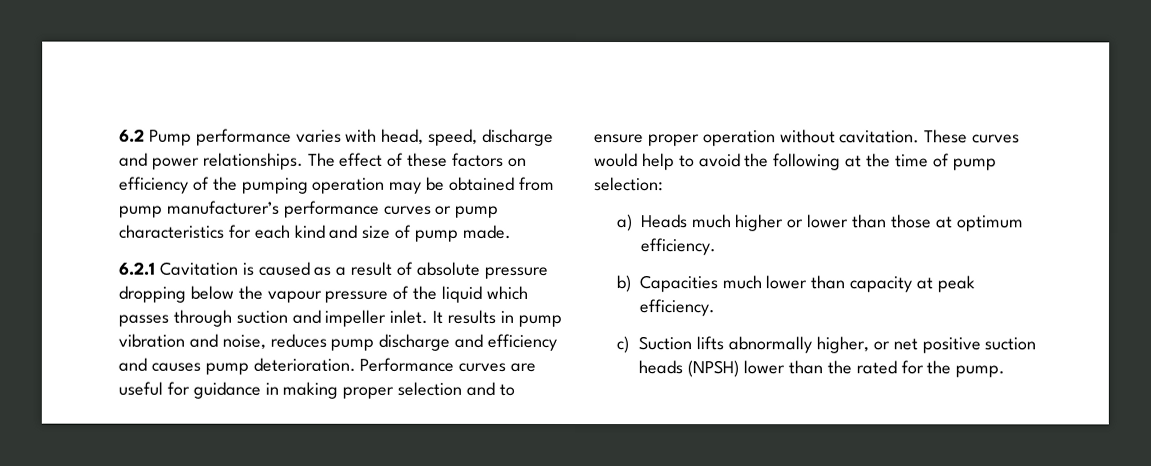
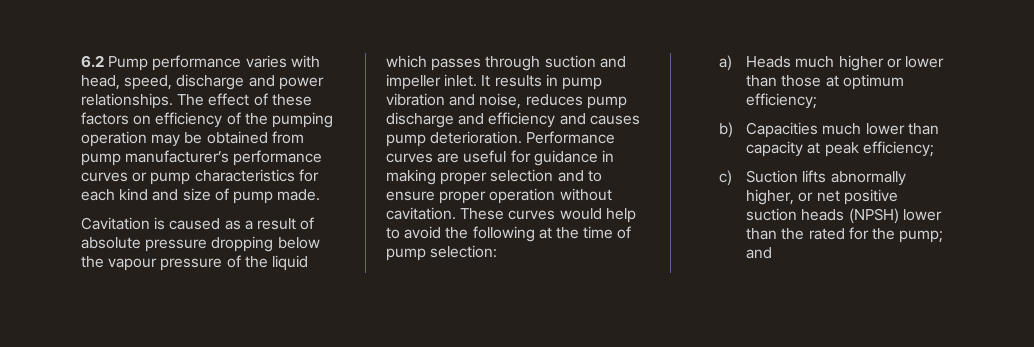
- 6.2.1 Cavitation is caused as a result of absolute pressure dropping below the vapour pressure of the liquid which passes through suction and impeller inlet.
+ Cavitation is caused as a result of absolute pressure dropping below the vapour pressure of the liquid which passes through suction and impeller inlet.
- a) Heads much higher or lower than those at optimum efficiency.
+ a) Heads much higher or lower than those at optimum efficiency;
- b) Capacities much lower than capacity at peak efficiency.
+ b) Capacities much lower than capacity at peak efficiency;
- c) Suction lifts abnormally higher, or net positive suction heads (NPSH) lower than the rated for the pump.
+ c) Suction lifts abnormally higher, or net positive suction heads (NPSH) lower than the rated for the pump; and

